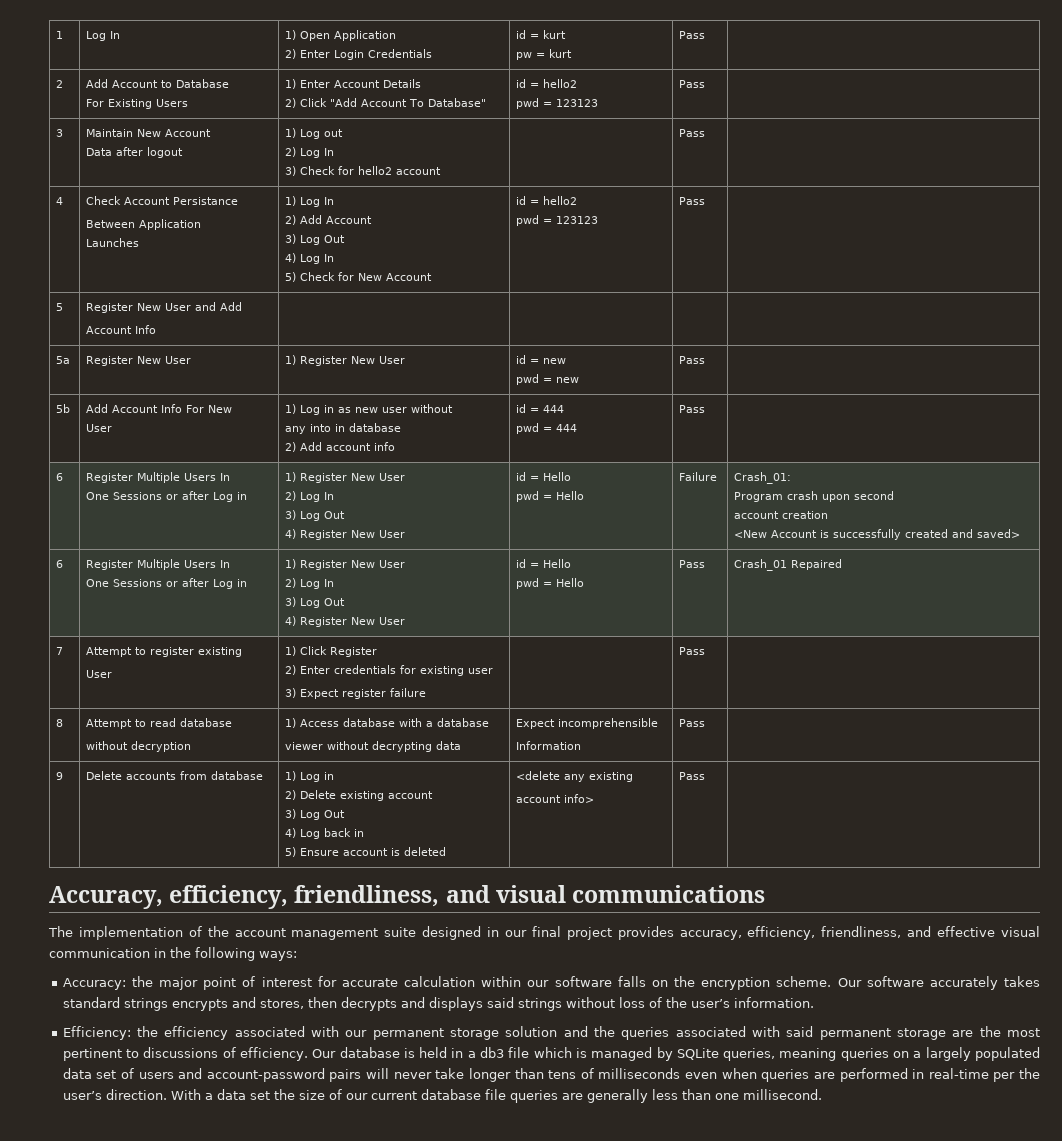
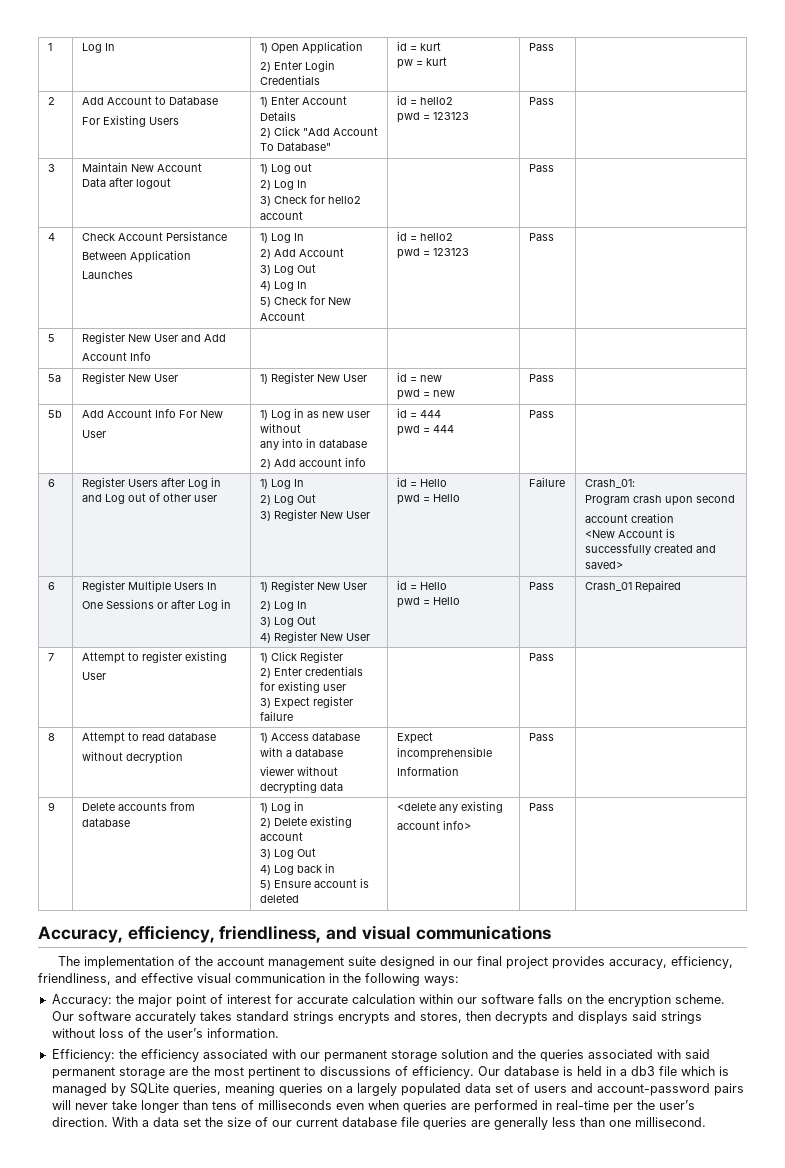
  5b | Add Account Info For New
  User | 1) Log in as new user without
  any into in database
  2) Add account info | id = 444
  pwd = 444 | Pass |
- 6 | Register Multiple Users In
- One Sessions or after Log in | 1) Register New User
- 2) Log In
- 3) Log Out
- 4) Register New User
+ 6 | Register Users after Log in and Log out of other user | 1) Log In
+ 2) Log Out
+ 3) Register New User

